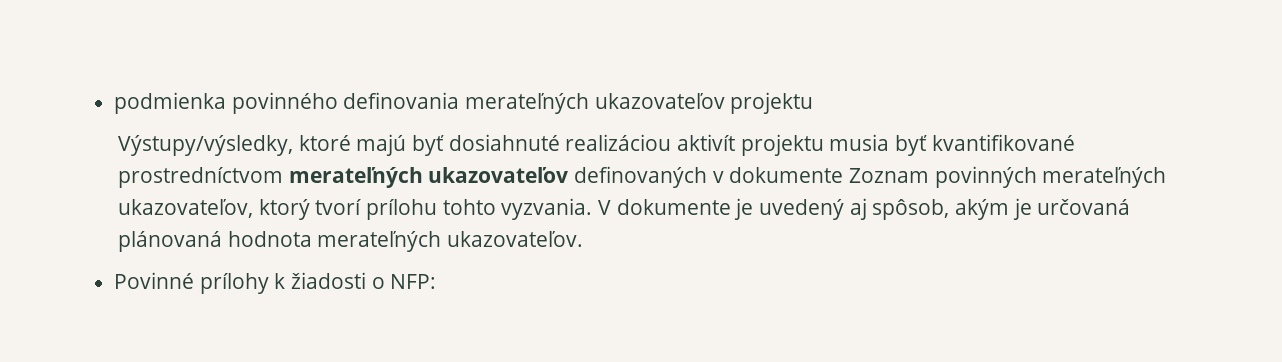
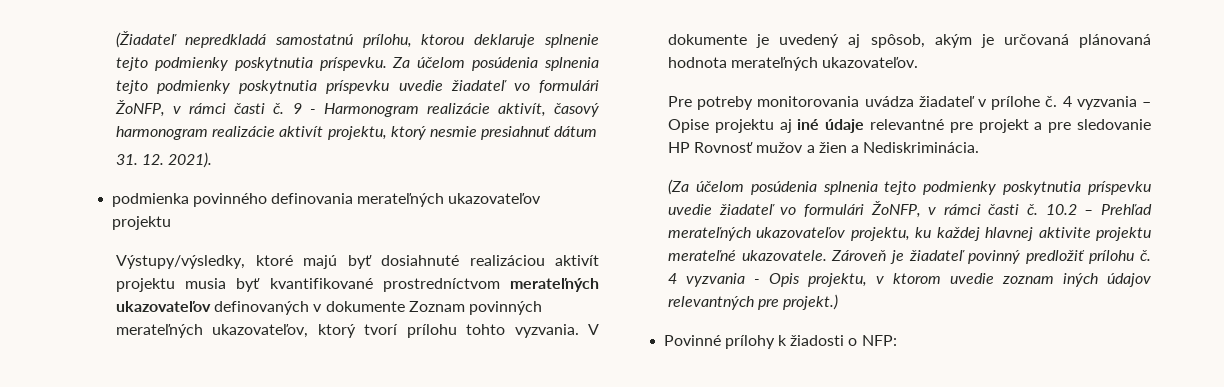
+ (Žiadateľ nepredkladá samostatnú prílohu, ktorou deklaruje splnenie tejto podmienky poskytnutia príspevku. Za účelom posúdenia splnenia tejto podmienky poskytnutia príspevku uvedie žiadateľ vo formulári ŽoNFP, v rámci časti č. 9 - Harmonogram realizácie aktivít, časový harmonogram realizácie aktivít projektu, ktorý nesmie presiahnuť dátum
+ 31. 12. 2021).
+ Pre potreby monitorovania uvádza žiadateľ v prílohe č. 4 vyzvania – Opise projektu aj iné údaje relevantné pre projekt a pre sledovanie HP Rovnosť mužov a žien a Nediskriminácia.
+ (Za účelom posúdenia splnenia tejto podmienky poskytnutia príspevku uvedie žiadateľ vo formulári ŽoNFP, v rámci časti č. 10.2 – Prehľad merateľných ukazovateľov projektu, ku každej hlavnej aktivite projektu merateľné ukazovatele. Zároveň je žiadateľ povinný predložiť prílohu č. 4 vyzvania - Opis projektu, v ktorom uvedie zoznam iných údajov relevantných pre projekt.)

